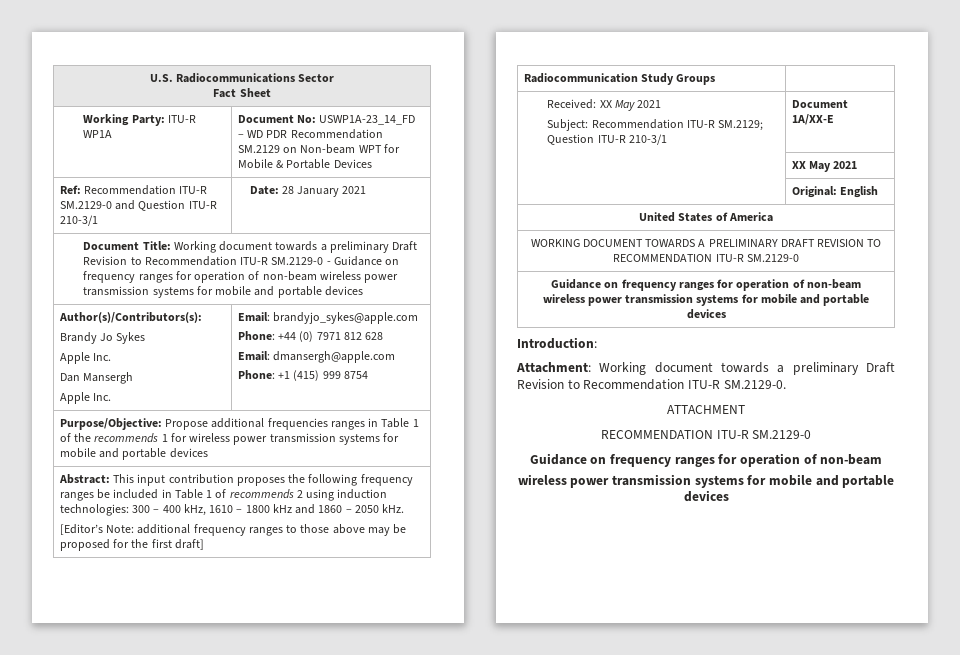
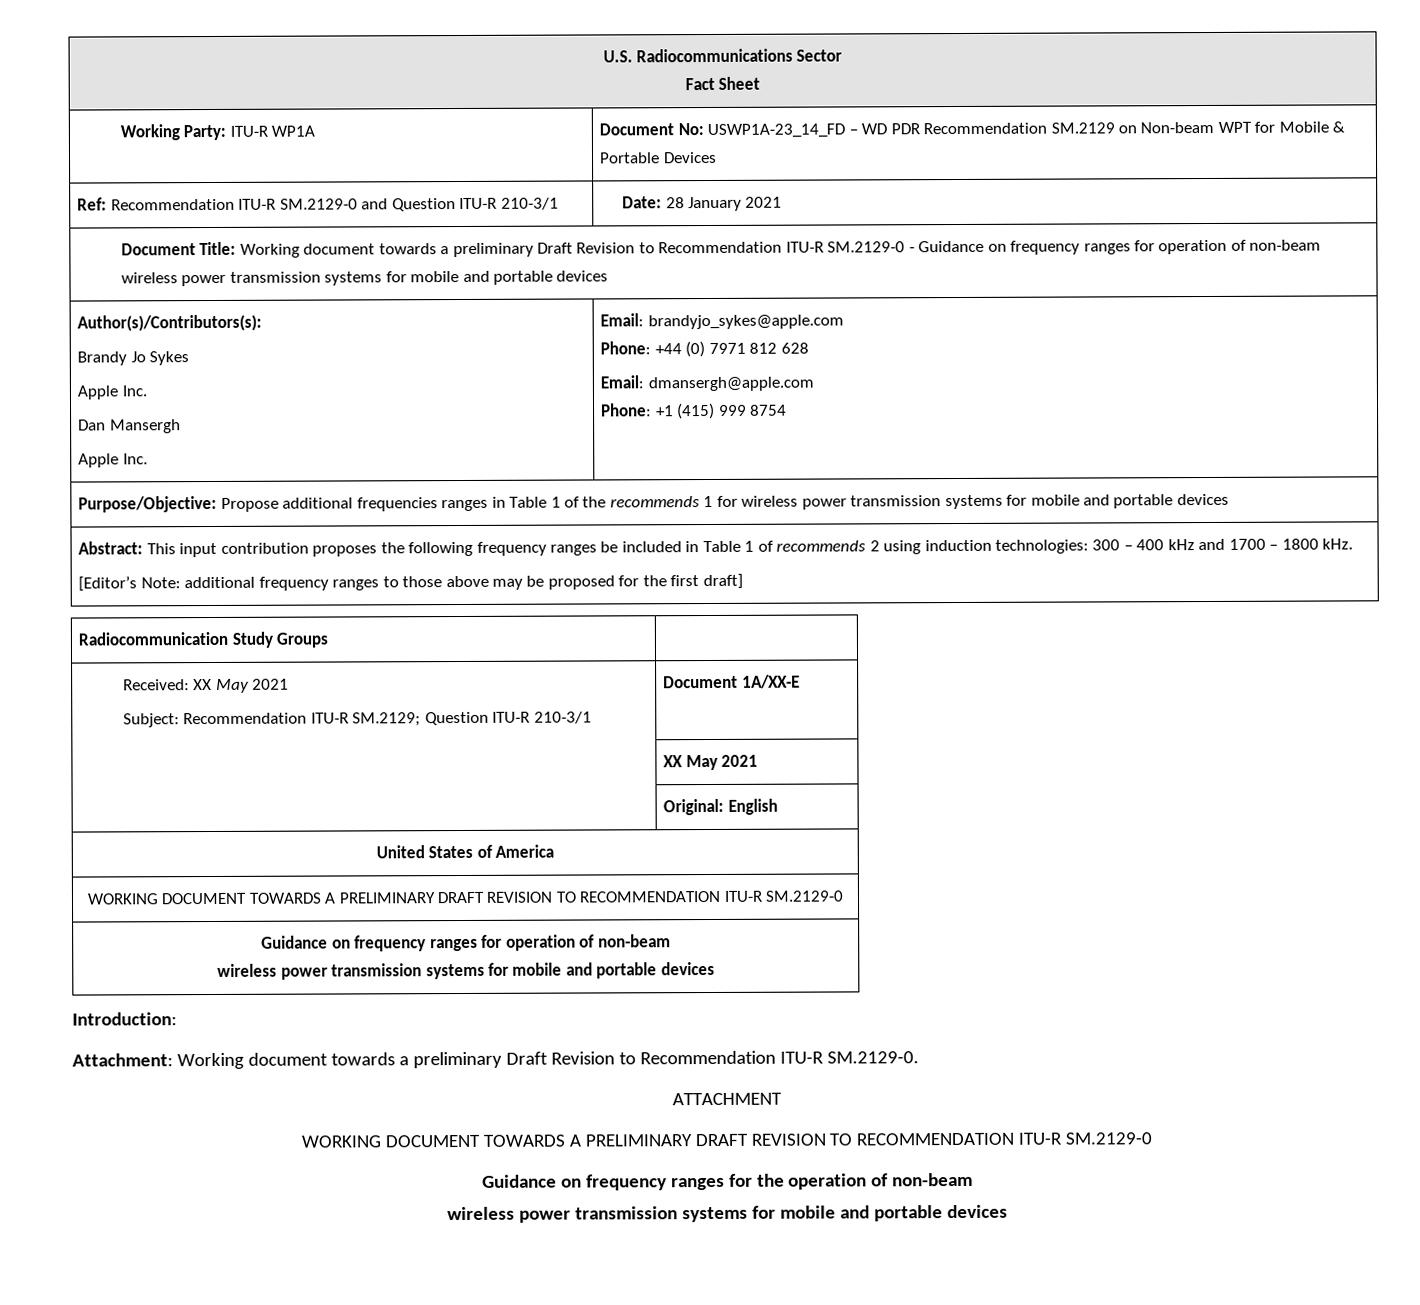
- Abstract: This input contribution proposes the following frequency ranges be included in Table 1 of recommends 2 using induction technologies: 300 – 400 kHz, 1610 – 1800 kHz and 1860 – 2050 kHz.
+ Abstract: This input contribution proposes the following frequency ranges be included in Table 1 of recommends 2 using induction technologies: 300 – 400 kHz and 1700 – 1800 kHz.
  ATTACHMENT
- RECOMMENDATION ITU-R SM.2129-0
- Guidance on frequency ranges for operation of non-beam
+ WORKING DOCUMENT TOWARDS A PRELIMINARY DRAFT REVISION TO RECOMMENDATION ITU-R SM.2129-0
+ Guidance on frequency ranges for the operation of non-beam

